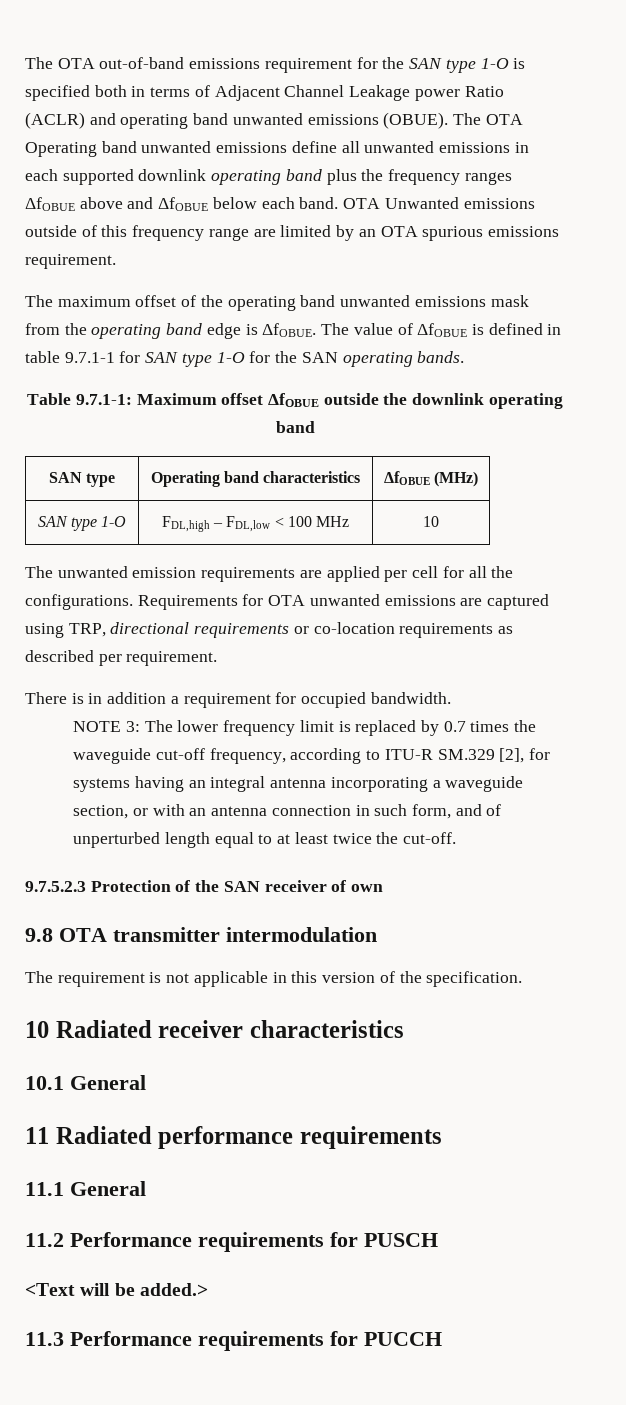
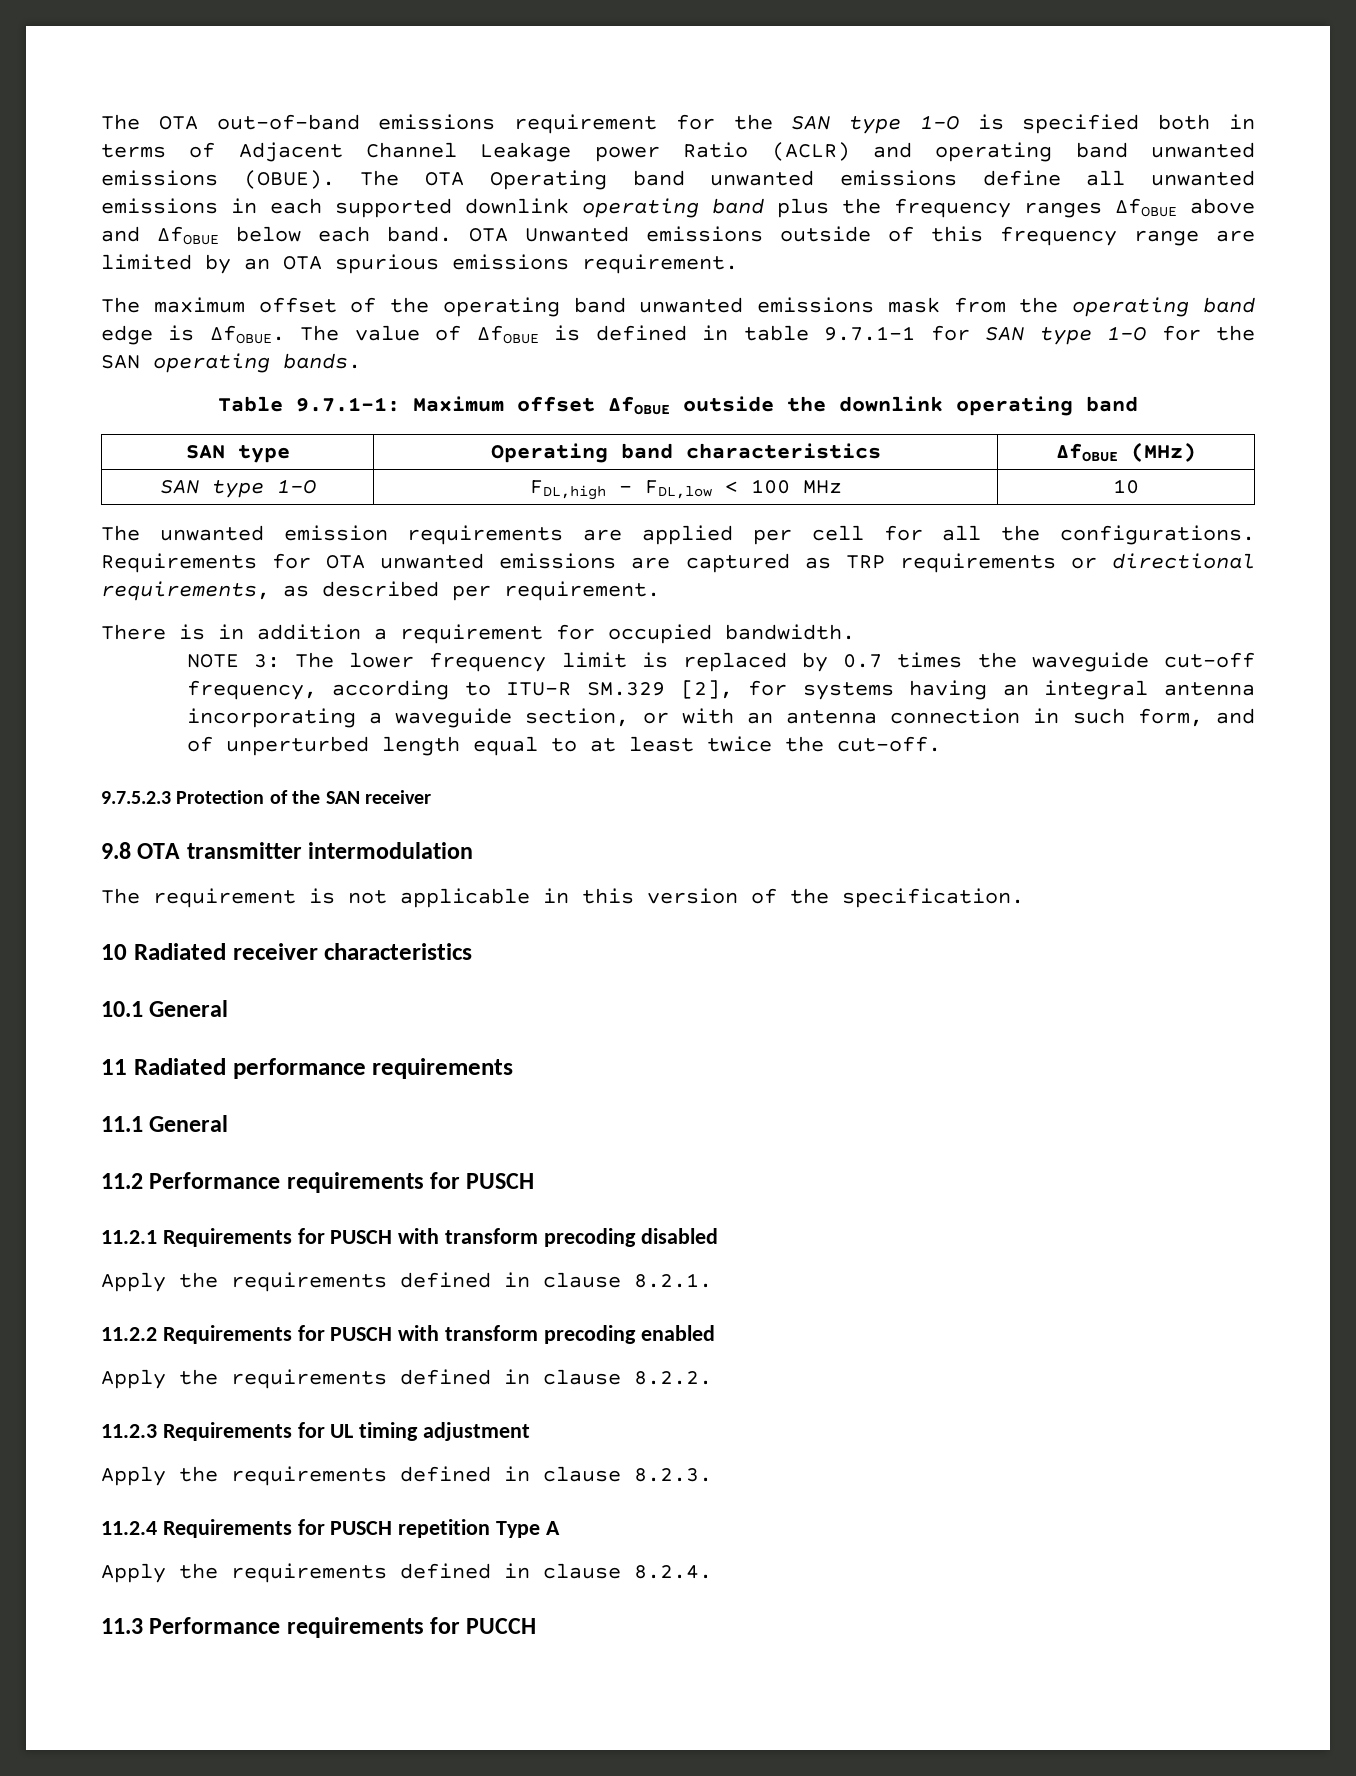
- Requirements for OTA unwanted emissions are captured using TRP, directional requirements or co-location requirements as described per requirement.
+ Requirements for OTA unwanted emissions are captured as TRP requirements or directional requirements, as described per requirement.
- 9.7.5.2.3 Protection of the SAN receiver of own
+ 9.7.5.2.3 Protection of the SAN receiver
- <Text will be added.>
+ 11.2.1 Requirements for PUSCH with transform precoding disabled
+ Apply the requirements defined in clause 8.2.1.
+ 11.2.2 Requirements for PUSCH with transform precoding enabled
+ Apply the requirements defined in clause 8.2.2.
+ 11.2.3 Requirements for UL timing adjustment
+ Apply the requirements defined in clause 8.2.3.
+ 11.2.4 Requirements for PUSCH repetition Type A
+ Apply the requirements defined in clause 8.2.4.

